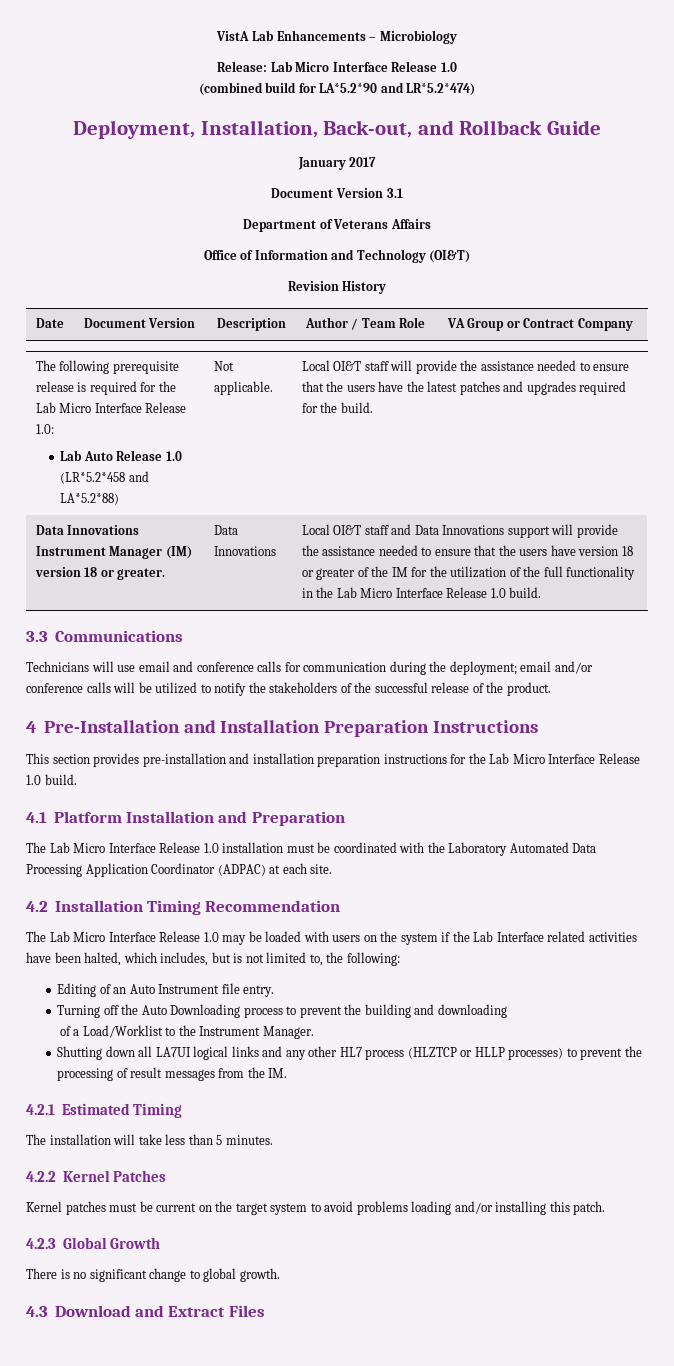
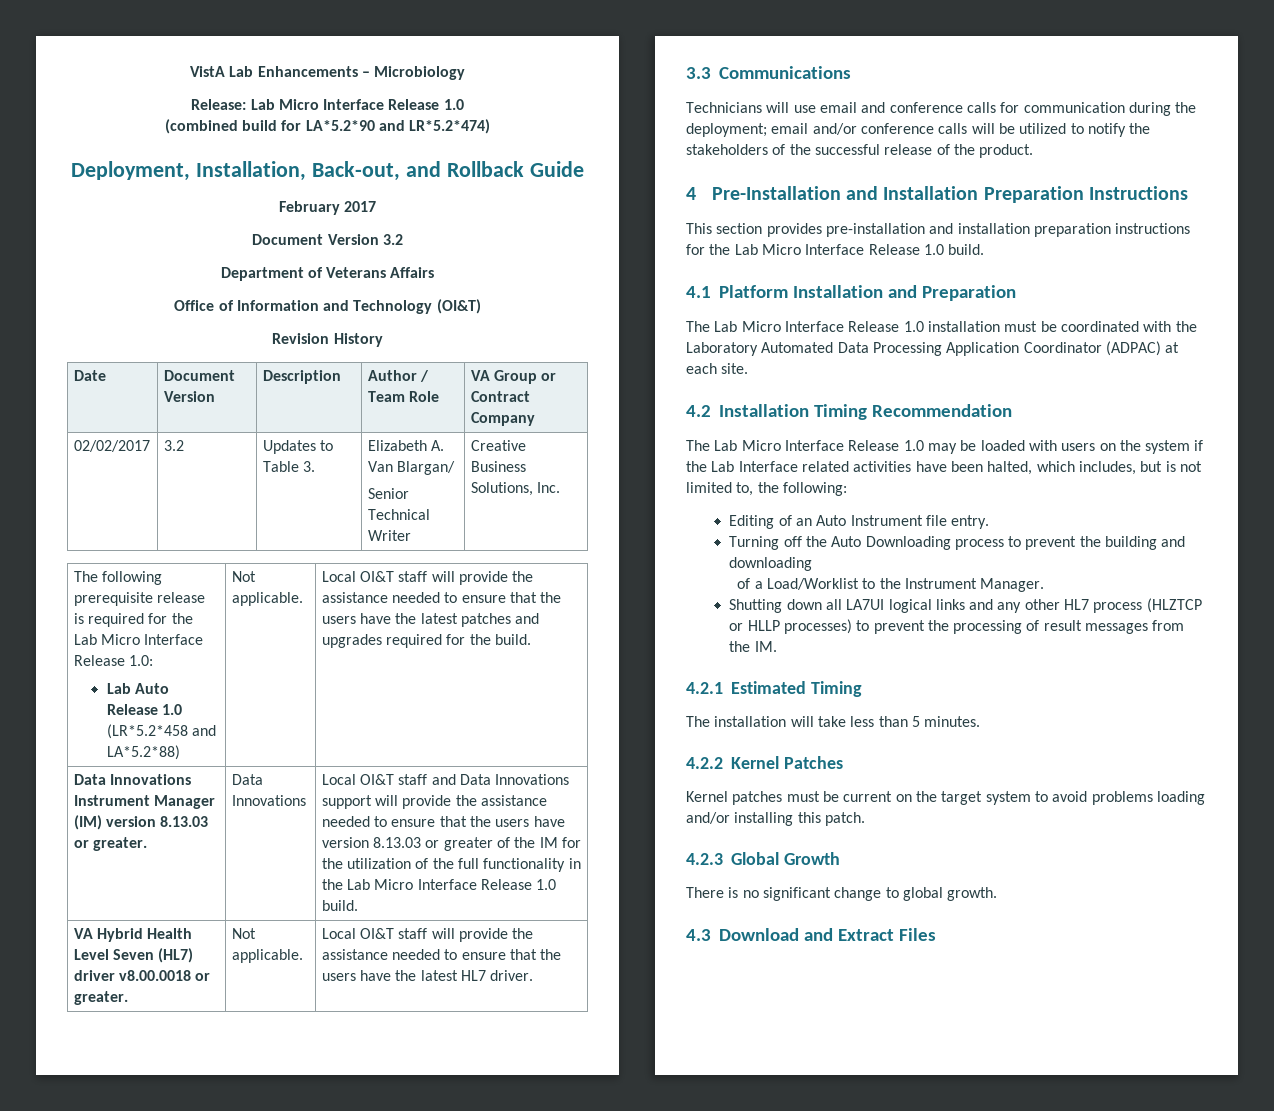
- January 2017
+ February 2017
- Document Version 3.1
+ Document Version 3.2
+ 02/02/2017 | 3.2 | Updates to Table 3. | Elizabeth A. Van Blargan/
+ Senior Technical Writer | Creative Business Solutions, Inc.
- Data Innovations Instrument Manager (IM) version 18 or greater.
+ Data Innovations Instrument Manager (IM) version 8.13.03 or greater.
- Local OI&T staff and Data Innovations support will provide the assistance needed to ensure that the users have version 18 or greater of the IM for the utilization of the full functionality in the Lab Micro Interface Release 1.0 build.
+ Local OI&T staff and Data Innovations support will provide the assistance needed to ensure that the users have version 8.13.03 or greater of the IM for the utilization of the full functionality in the Lab Micro Interface Release 1.0 build.
+ VA Hybrid Health Level Seven (HL7) driver v8.00.0018 or greater. | Not applicable. | Local OI&T staff will provide the assistance needed to ensure that the users have the latest HL7 driver.

